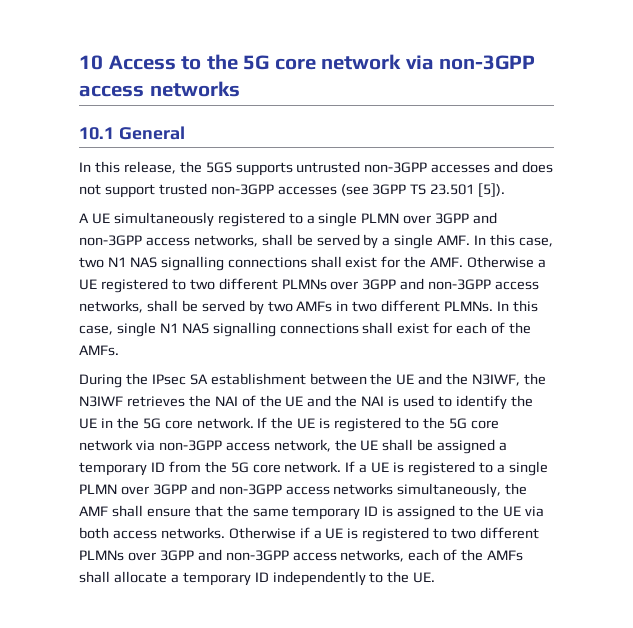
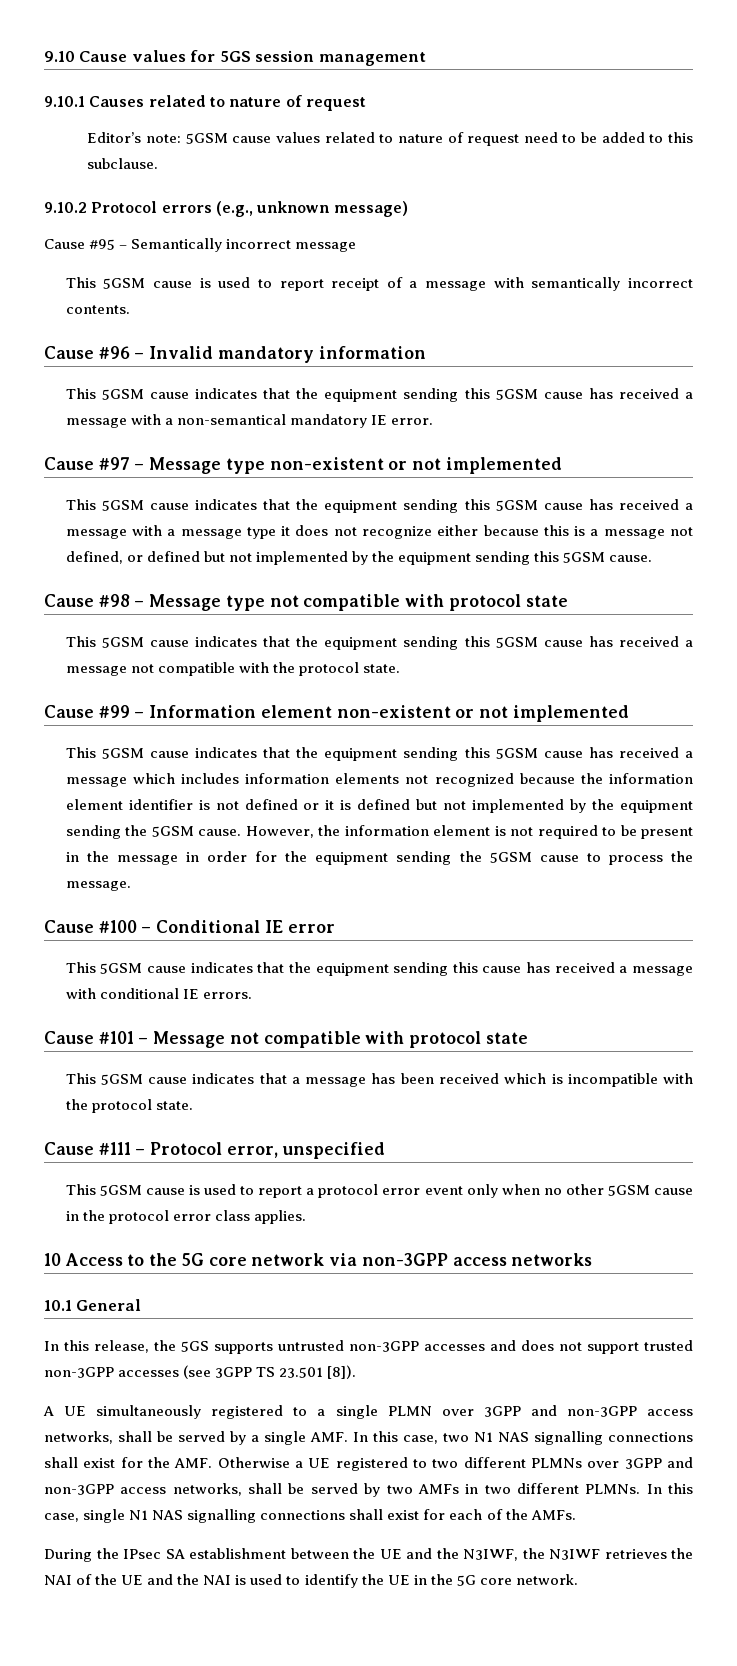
+ 9.10 Cause values for 5GS session management
+ 9.10.1 Causes related to nature of request
+ Editor’s note: 5GSM cause values related to nature of request need to be added to this subclause.
+ 9.10.2 Protocol errors (e.g., unknown message)
+ Cause #95 – Semantically incorrect message
+ This 5GSM cause is used to report receipt of a message with semantically incorrect contents.
+ Cause #96 – Invalid mandatory information
+ This 5GSM cause indicates that the equipment sending this 5GSM cause has received a message with a non-semantical mandatory IE error.
+ Cause #97 – Message type non-existent or not implemented
+ This 5GSM cause indicates that the equipment sending this 5GSM cause has received a message with a message type it does not recognize either because this is a message not defined, or defined but not implemented by the equipment sending this 5GSM cause.
+ Cause #98 – Message type not compatible with protocol state
+ This 5GSM cause indicates that the equipment sending this 5GSM cause has received a message not compatible with the protocol state.
+ Cause #99 – Information element non-existent or not implemented
+ This 5GSM cause indicates that the equipment sending this 5GSM cause has received a message which includes information elements not recognized because the information element identifier is not defined or it is defined but not implemented by the equipment sending the 5GSM cause. However, the information element is not required to be present in the message in order for the equipment sending the 5GSM cause to process the message.
+ Cause #100 – Conditional IE error
+ This 5GSM cause indicates that the equipment sending this cause has received a message with conditional IE errors.
+ Cause #101 – Message not compatible with protocol state
+ This 5GSM cause indicates that a message has been received which is incompatible with the protocol state.
+ Cause #111 – Protocol error, unspecified
+ This 5GSM cause is used to report a protocol error event only when no other 5GSM cause in the protocol error class applies.
- In this release, the 5GS supports untrusted non-3GPP accesses and does not support trusted non-3GPP accesses (see 3GPP TS 23.501 [5]).
+ In this release, the 5GS supports untrusted non-3GPP accesses and does not support trusted non-3GPP accesses (see 3GPP TS 23.501 [8]).
- If the UE is registered to the 5G core network via non-3GPP access network, the UE shall be assigned a temporary ID from the 5G core network. If a UE is registered to a single PLMN over 3GPP and non-3GPP access networks simultaneously, the AMF shall ensure that the same temporary ID is assigned to the UE via both access networks. Otherwise if a UE is registered to two different PLMNs over 3GPP and non-3GPP access networks, each of the AMFs shall allocate a temporary ID independently to the UE.

